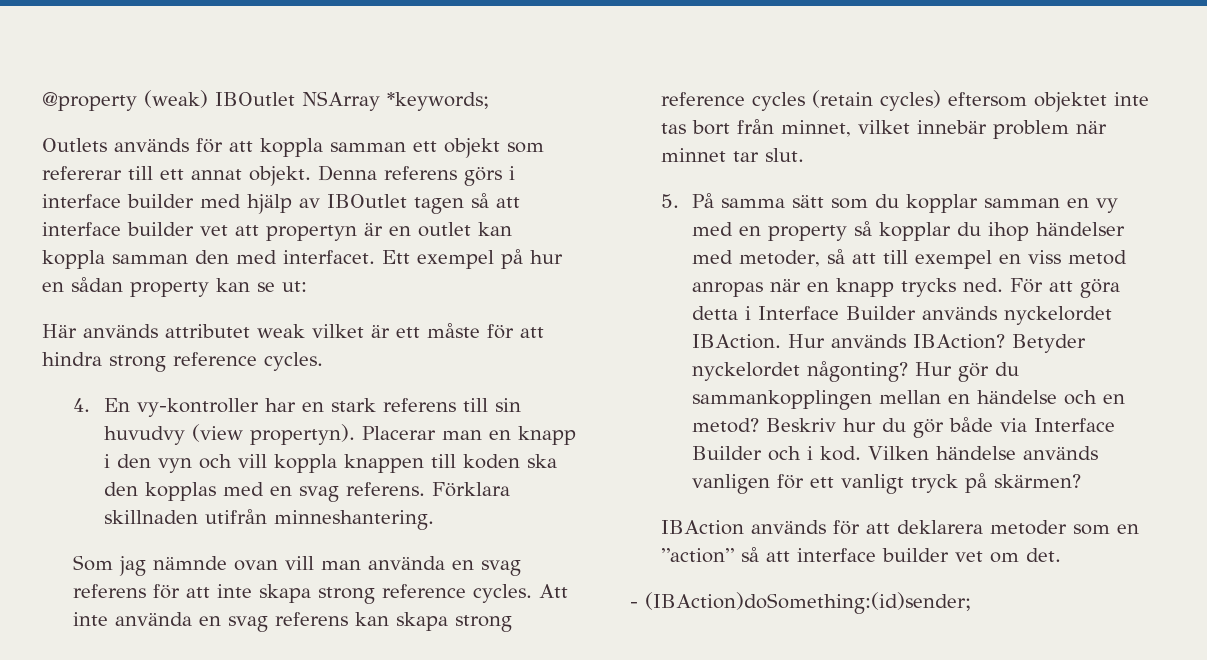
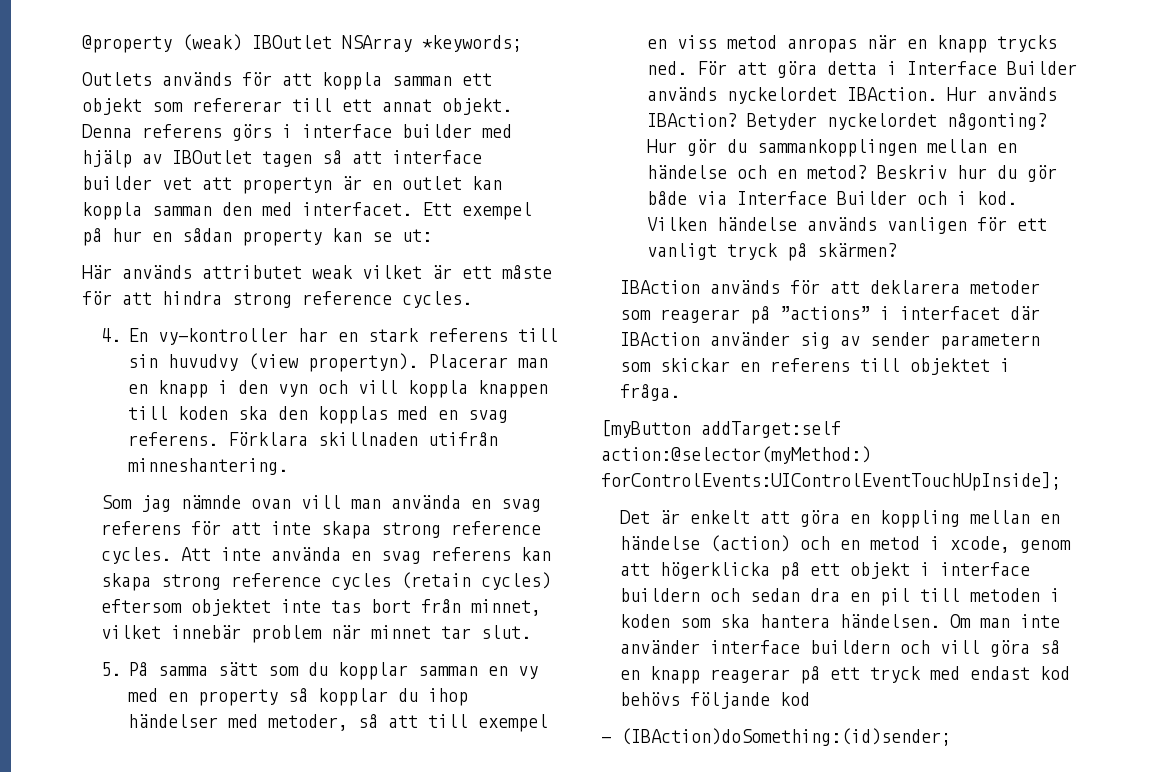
- IBAction används för att deklarera metoder som en ”action” så att interface builder vet om det.
+ IBAction används för att deklarera metoder som reagerar på ”actions” i interfacet där IBAction använder sig av sender parametern som skickar en referens till objektet i fråga.
+ [myButton addTarget:self action:@selector(myMethod:) forControlEvents:UIControlEventTouchUpInside];
+ Det är enkelt att göra en koppling mellan en händelse (action) och en metod i xcode, genom att högerklicka på ett objekt i interface buildern och sedan dra en pil till metoden i koden som ska hantera händelsen. Om man inte använder interface buildern och vill göra så en knapp reagerar på ett tryck med endast kod behövs följande kod

